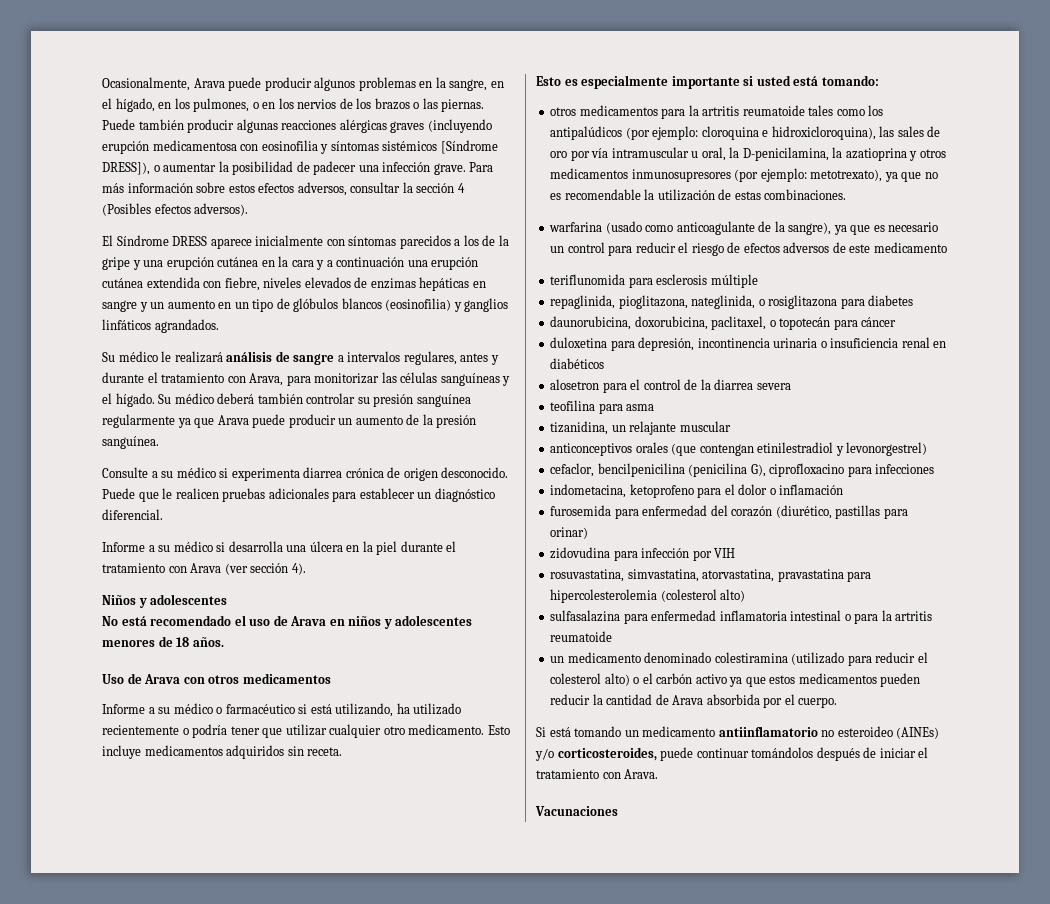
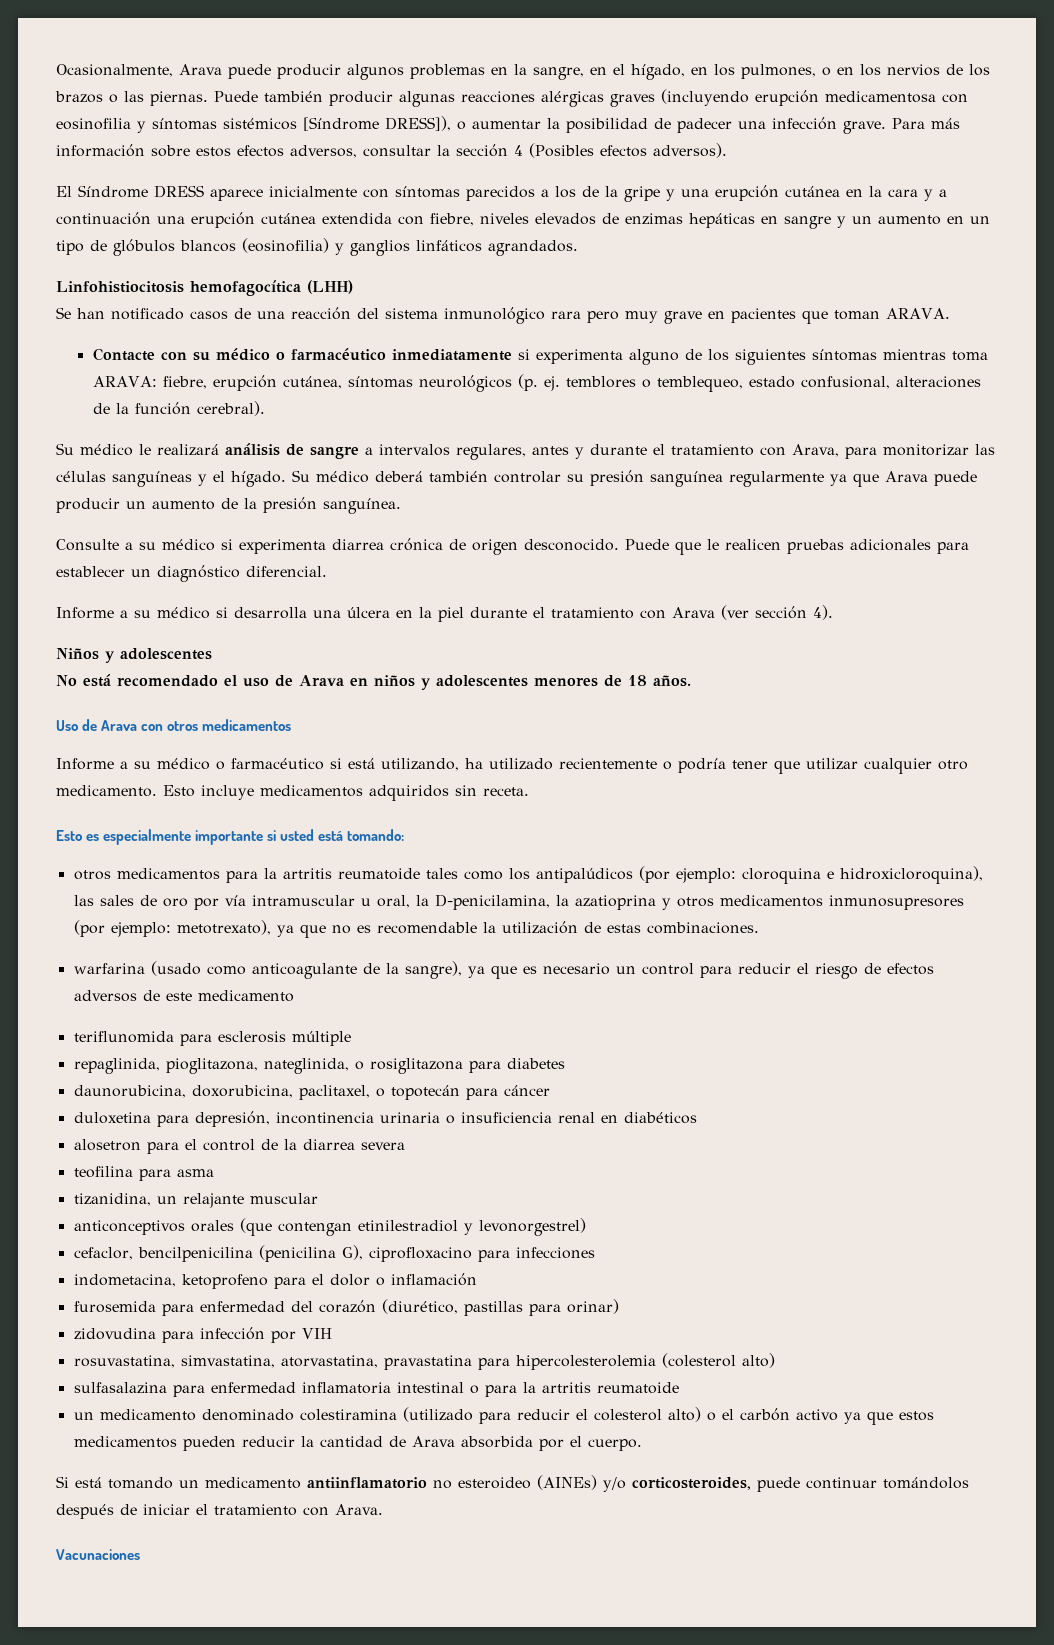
+ Linfohistiocitosis hemofagocítica (LHH)
+ Se han notificado casos de una reacción del sistema inmunológico rara pero muy grave en pacientes que toman ARAVA.
+ Contacte con su médico o farmacéutico inmediatamente si experimenta alguno de los siguientes síntomas mientras toma ARAVA: fiebre, erupción cutánea, síntomas neurológicos (p. ej. temblores o temblequeo, estado confusional, alteraciones de la función cerebral).

